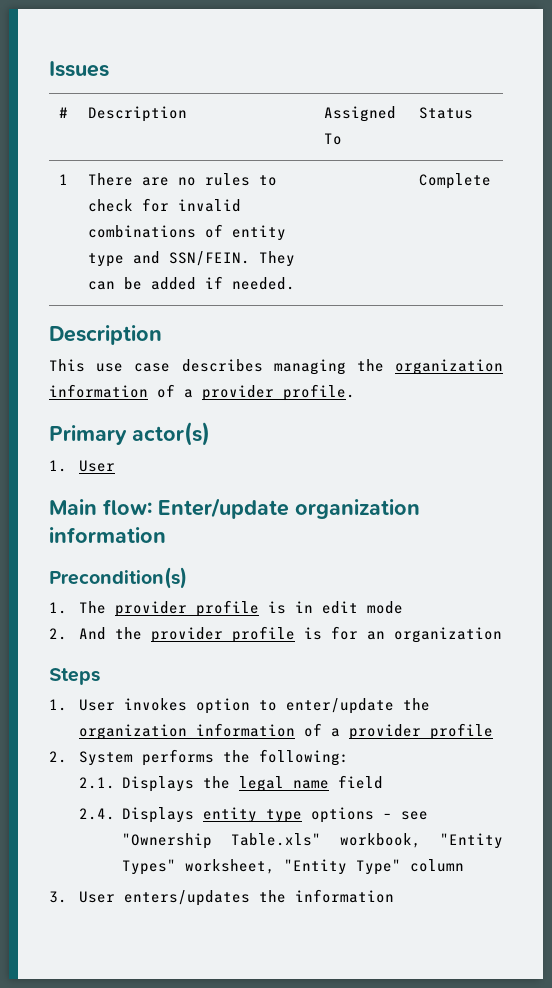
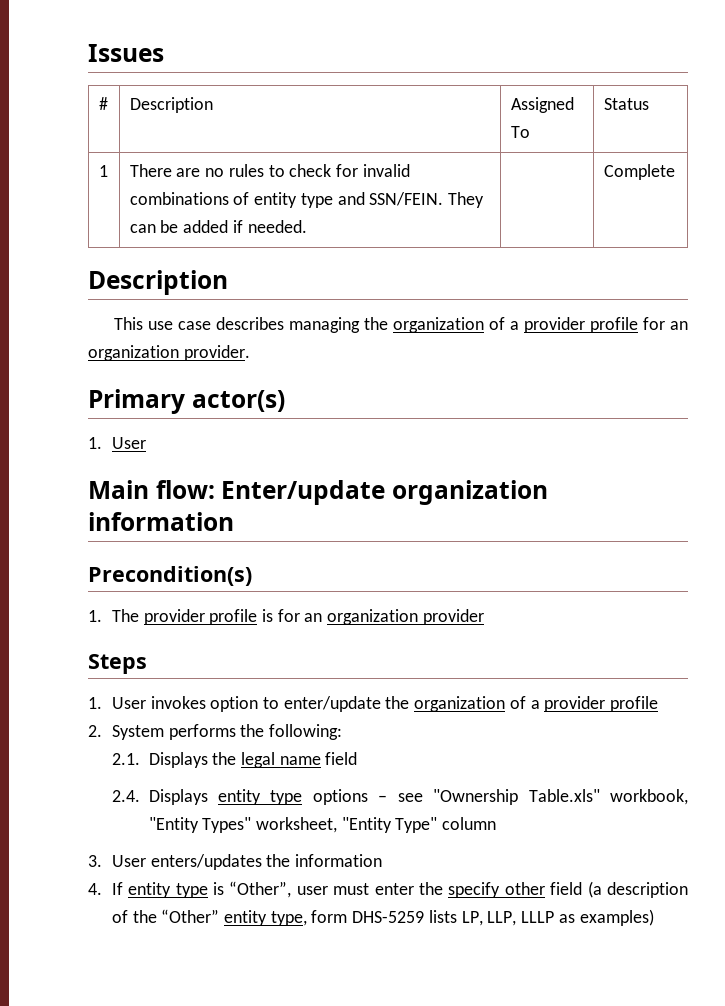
- This use case describes managing the organization information of a provider profile.
+ This use case describes managing the organization of a provider profile for an organization provider.
- 1. The provider profile is in edit mode
- 2. And the provider profile is for an organization
+ 1. The provider profile is for an organization provider
- 1. User invokes option to enter/update the organization information of a provider profile
+ 1. User invokes option to enter/update the organization of a provider profile
+ 4. If entity type is “Other”, user must enter the specify other field (a description of the “Other” entity type, form DHS-5259 lists LP, LLP, LLLP as examples)

